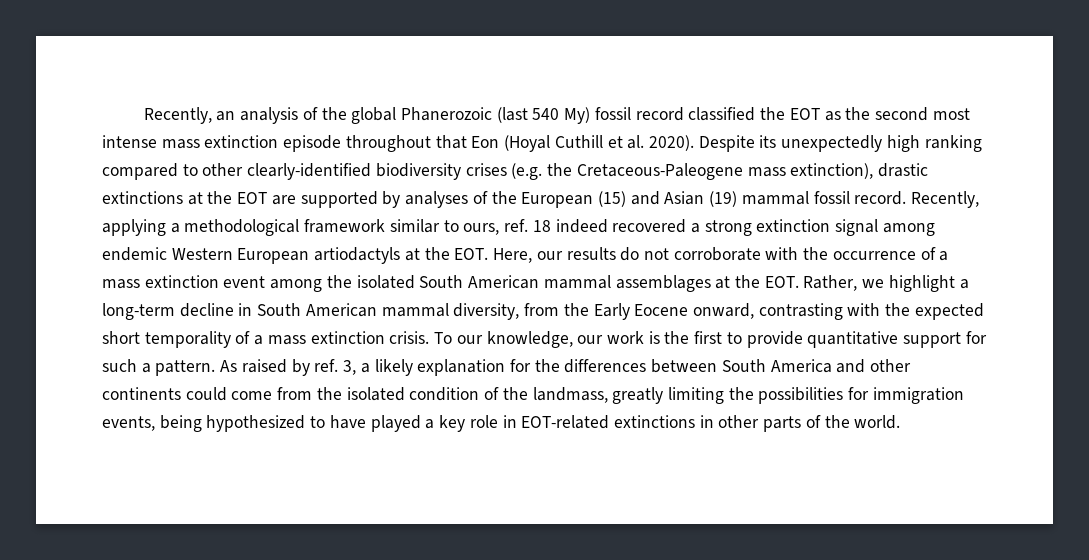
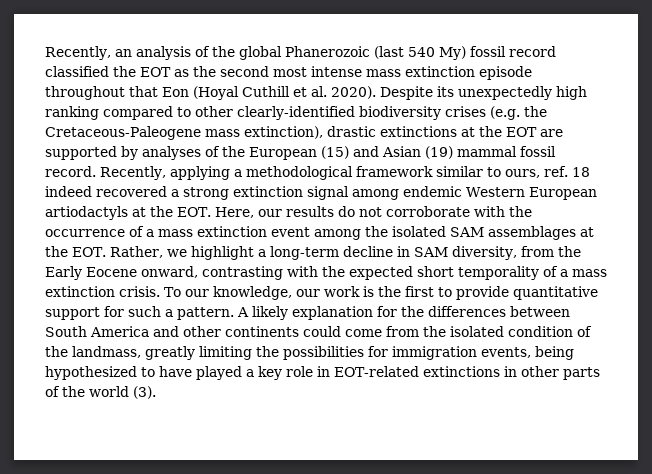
- Recently, applying a methodological framework similar to ours, ref. 18 indeed recovered a strong extinction signal among endemic Western European artiodactyls at the EOT. Here, our results do not corroborate with the occurrence of a mass extinction event among the isolated South American mammal assemblages at the EOT. Rather, we highlight a long-term decline in South American mammal diversity, from the Early Eocene onward, contrasting with the expected short temporality of a mass extinction crisis.
+ Recently, applying a methodological framework similar to ours, ref. 18 indeed recovered a strong extinction signal among endemic Western European artiodactyls at the EOT. Here, our results do not corroborate with the occurrence of a mass extinction event among the isolated SAM assemblages at the EOT. Rather, we highlight a long-term decline in SAM diversity, from the Early Eocene onward, contrasting with the expected short temporality of a mass extinction crisis.
- As raised by ref. 3, a likely explanation for the differences between South America and other continents could come from the isolated condition of the landmass, greatly limiting the possibilities for immigration events, being hypothesized to have played a key role in EOT-related extinctions in other parts of the world.
+ A likely explanation for the differences between South America and other continents could come from the isolated condition of the landmass, greatly limiting the possibilities for immigration events, being hypothesized to have played a key role in EOT-related extinctions in other parts of the world (3).

